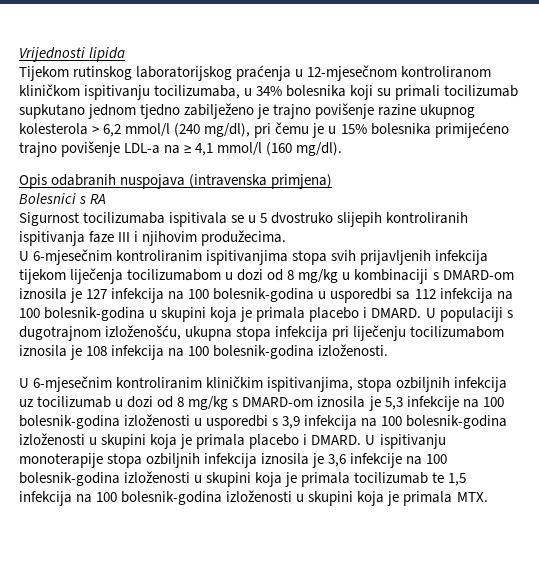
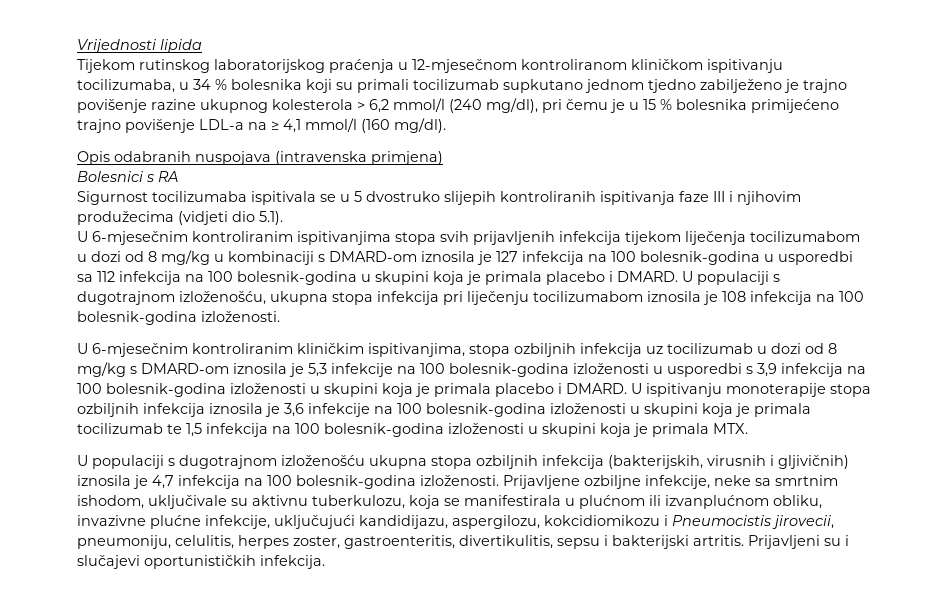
- Tijekom rutinskog laboratorijskog praćenja u 12-mjesečnom kontroliranom kliničkom ispitivanju tocilizumaba, u 34% bolesnika koji su primali tocilizumab supkutano jednom tjedno zabilježeno je trajno povišenje razine ukupnog kolesterola > 6,2 mmol/l (240 mg/dl), pri čemu je u 15% bolesnika primijećeno trajno povišenje LDL-a na ≥ 4,1 mmol/l (160 mg/dl).
+ Tijekom rutinskog laboratorijskog praćenja u 12-mjesečnom kontroliranom kliničkom ispitivanju tocilizumaba, u 34 % bolesnika koji su primali tocilizumab supkutano jednom tjedno zabilježeno je trajno povišenje razine ukupnog kolesterola > 6,2 mmol/l (240 mg/dl), pri čemu je u 15 % bolesnika primijećeno trajno povišenje LDL-a na ≥ 4,1 mmol/l (160 mg/dl).
- Sigurnost tocilizumaba ispitivala se u 5 dvostruko slijepih kontroliranih ispitivanja faze III i njihovim produžecima.
+ Sigurnost tocilizumaba ispitivala se u 5 dvostruko slijepih kontroliranih ispitivanja faze III i njihovim produžecima (vidjeti dio 5.1).
+ U populaciji s dugotrajnom izloženošću ukupna stopa ozbiljnih infekcija (bakterijskih, virusnih i gljivičnih) iznosila je 4,7 infekcija na 100 bolesnik-godina izloženosti. Prijavljene ozbiljne infekcije, neke sa smrtnim ishodom, uključivale su aktivnu tuberkulozu, koja se manifestirala u plućnom ili izvanplućnom obliku, invazivne plućne infekcije, uključujući kandidijazu, aspergilozu, kokcidiomikozu i Pneumocistis jirovecii, pneumoniju, celulitis, herpes zoster, gastroenteritis, divertikulitis, sepsu i bakterijski artritis. Prijavljeni su i slučajevi oportunističkih infekcija.

